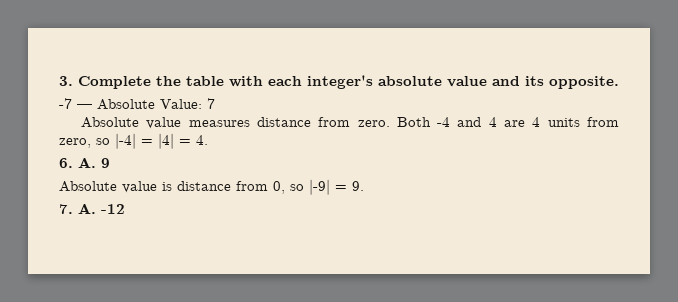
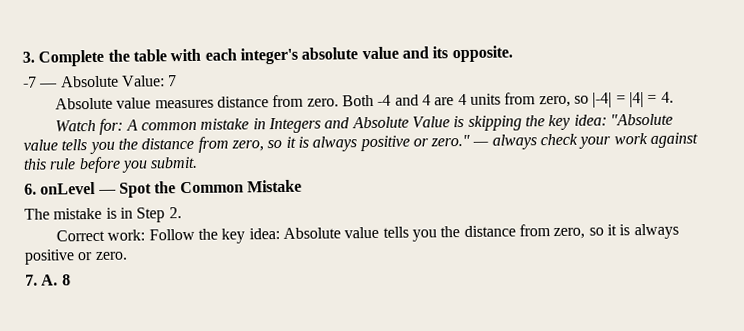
- 6. A. 9
- Absolute value is distance from 0, so |-9| = 9.
+ Watch for: A common mistake in Integers and Absolute Value is skipping the key idea: "Absolute value tells you the distance from zero, so it is always positive or zero." — always check your work against this rule before you submit.
+ 6. onLevel — Spot the Common Mistake
+ The mistake is in Step 2.
+ Correct work: Follow the key idea: Absolute value tells you the distance from zero, so it is always positive or zero.
- 7. A. -12
+ 7. A. 8

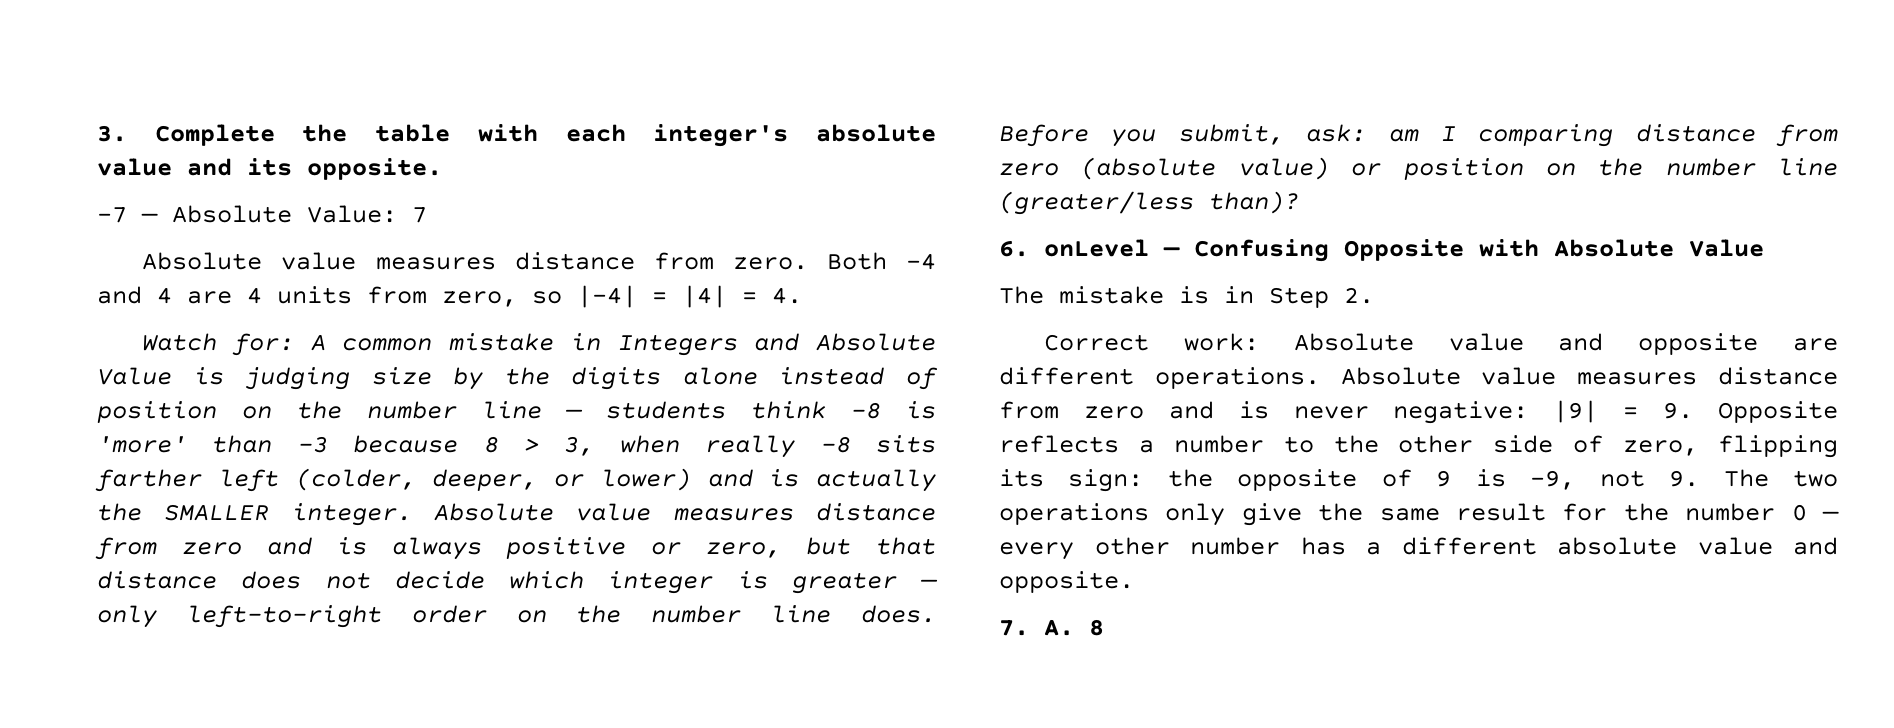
- Watch for: A common mistake in Integers and Absolute Value is skipping the key idea: "Absolute value tells you the distance from zero, so it is always positive or zero." — always check your work against this rule before you submit.
- 6. onLevel — Spot the Common Mistake
+ Watch for: A common mistake in Integers and Absolute Value is judging size by the digits alone instead of position on the number line — students think -8 is 'more' than -3 because 8 > 3, when really -8 sits farther left (colder, deeper, or lower) and is actually the SMALLER integer. Absolute value measures distance from zero and is always positive or zero, but that distance does not decide which integer is greater — only left-to-right order on the number line does. Before you submit, ask: am I comparing distance from zero (absolute value) or position on the number line (greater/less than)?
+ 6. onLevel — Confusing Opposite with Absolute Value
- Correct work: Follow the key idea: Absolute value tells you the distance from zero, so it is always positive or zero.
+ Correct work: Absolute value and opposite are different operations. Absolute value measures distance from zero and is never negative: |9| = 9. Opposite reflects a number to the other side of zero, flipping its sign: the opposite of 9 is -9, not 9. The two operations only give the same result for the number 0 — every other number has a different absolute value and opposite.

